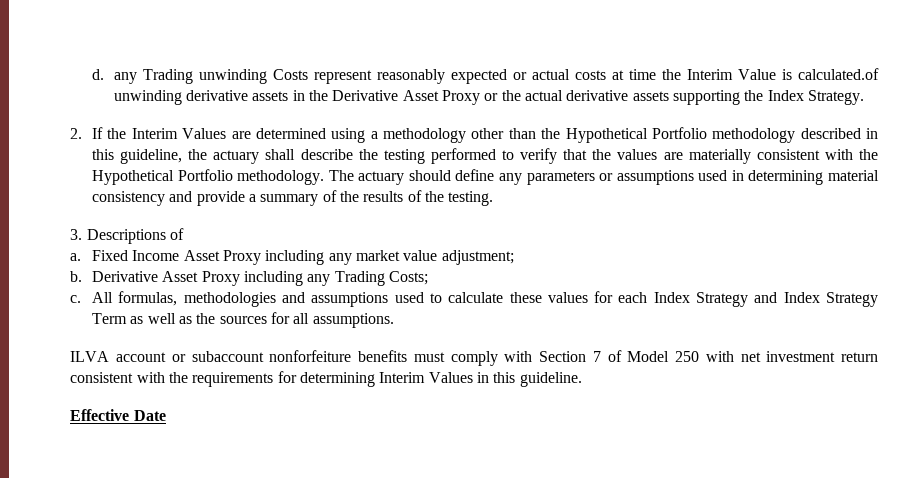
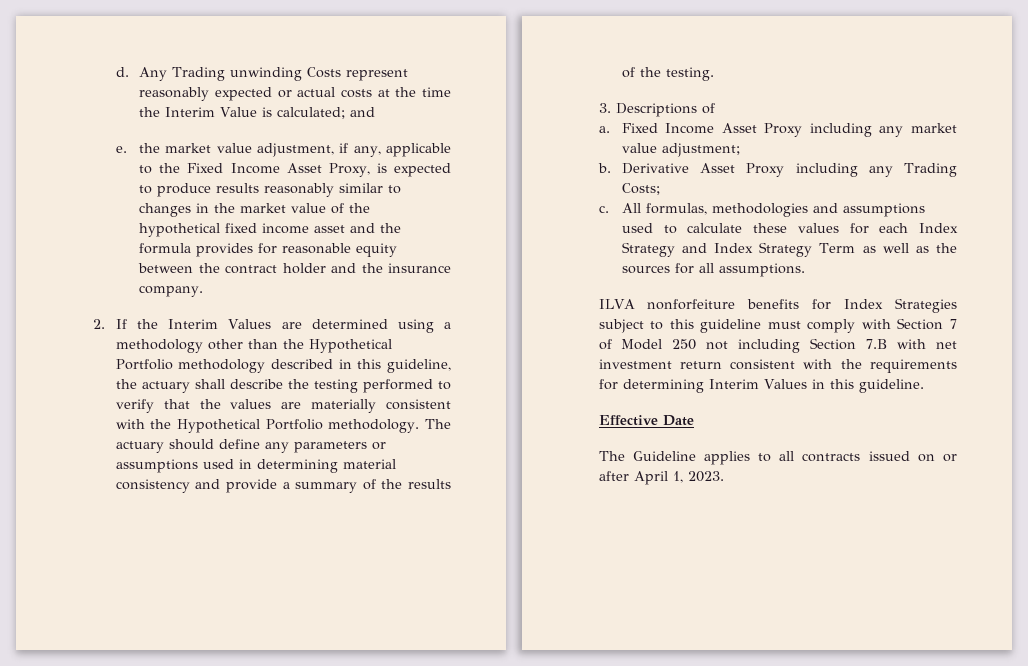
- d. any Trading unwinding Costs represent reasonably expected or actual costs at time the Interim Value is calculated.of unwinding derivative assets in the Derivative Asset Proxy or the actual derivative assets supporting the Index Strategy.
+ d. Any Trading unwinding Costs represent reasonably expected or actual costs at the time the Interim Value is calculated; and
+ e. the market value adjustment, if any, applicable to the Fixed Income Asset Proxy, is expected to produce results reasonably similar to changes in the market value of the hypothetical fixed income asset and the formula provides for reasonable equity between the contract holder and the insurance company.
- ILVA account or subaccount nonforfeiture benefits must comply with Section 7 of Model 250 with net investment return consistent with the requirements for determining Interim Values in this guideline.
+ ILVA nonforfeiture benefits for Index Strategies subject to this guideline must comply with Section 7 of Model 250 not including Section 7.B with net investment return consistent with the requirements for determining Interim Values in this guideline.
+ The Guideline applies to all contracts issued on or after April 1, 2023.

